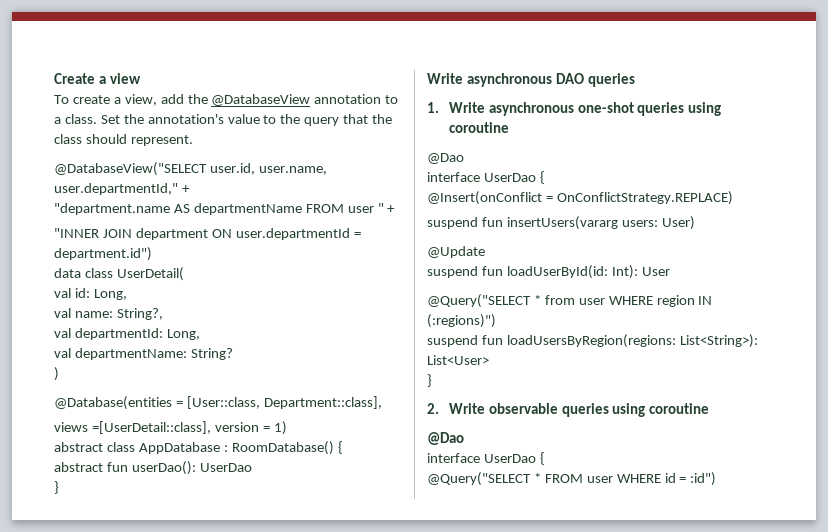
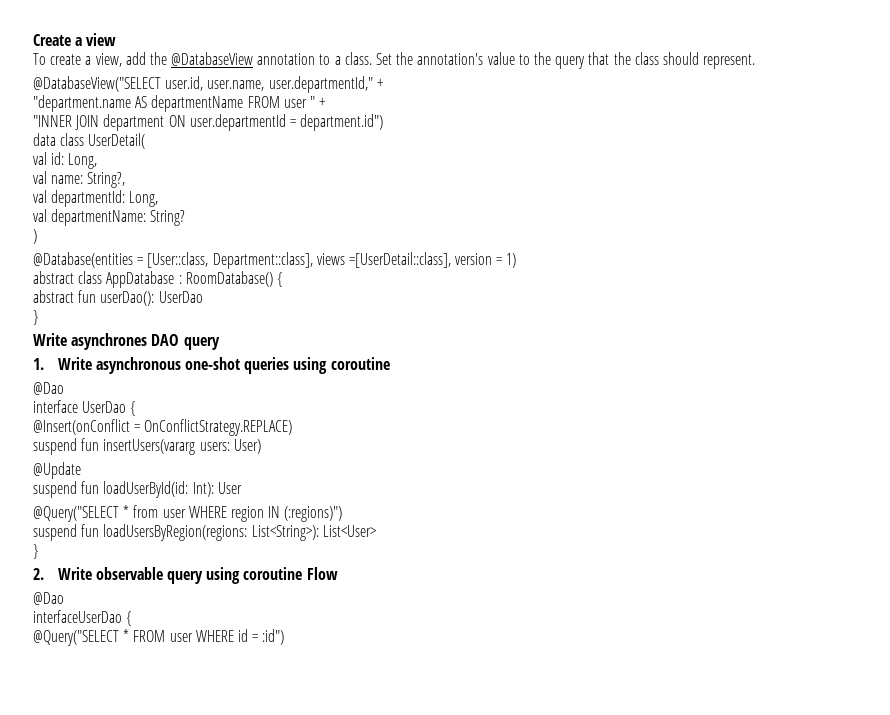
- @Database(entities = [User::class, Department::class],
- views =[UserDetail::class], version = 1)
+ @Database(entities = [User::class, Department::class], views =[UserDetail::class], version = 1)
- Write asynchronous DAO queries
+ Write asynchrones DAO query
- 2. Write observable queries using coroutine
+ 2. Write observable query using coroutine Flow
  @Dao
- interface UserDao {
+ interfaceUserDao {

